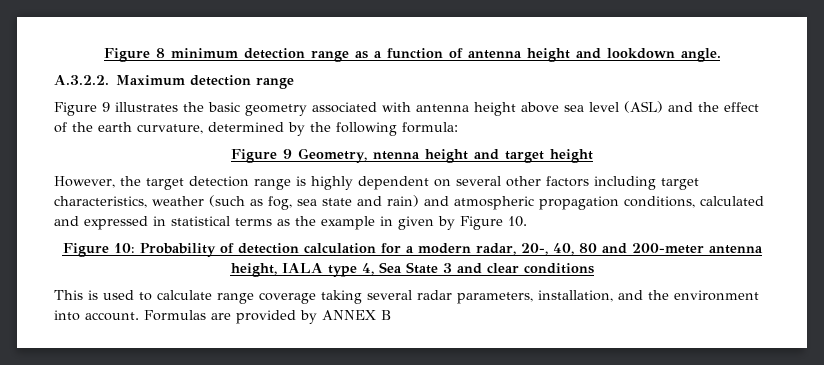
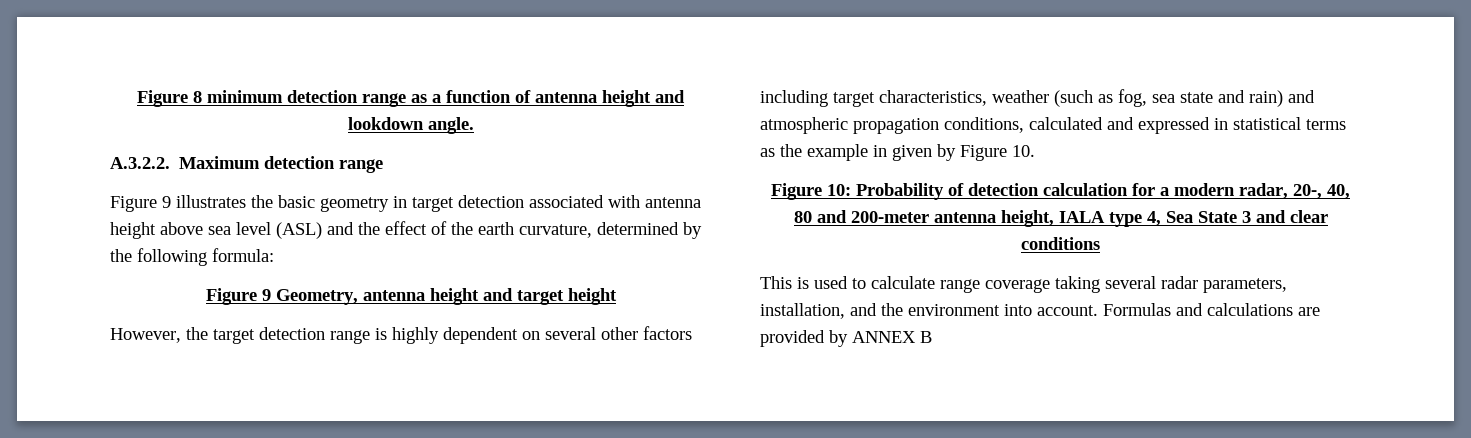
- Figure 9 illustrates the basic geometry associated with antenna height above sea level (ASL) and the effect of the earth curvature, determined by the following formula:
+ Figure 9 illustrates the basic geometry in target detection associated with antenna height above sea level (ASL) and the effect of the earth curvature, determined by the following formula:
- Figure 9 Geometry, ntenna height and target height
+ Figure 9 Geometry, antenna height and target height
- Formulas are provided by ANNEX B
+ Formulas and calculations are provided by ANNEX B

